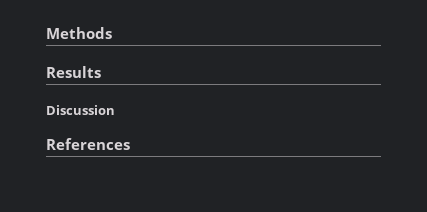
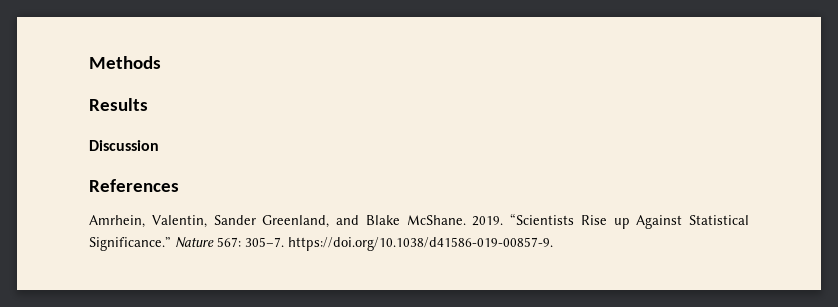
+ Amrhein, Valentin, Sander Greenland, and Blake McShane. 2019. “Scientists Rise up Against Statistical Significance.” Nature 567: 305–7. https://doi.org/10.1038/d41586-019-00857-9.

